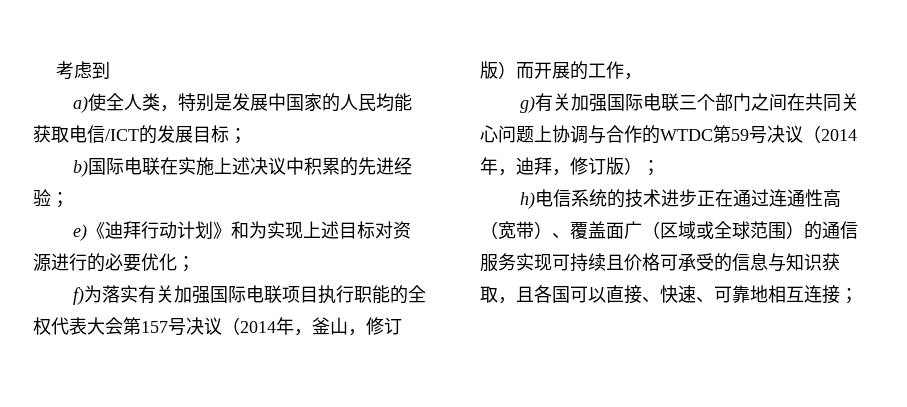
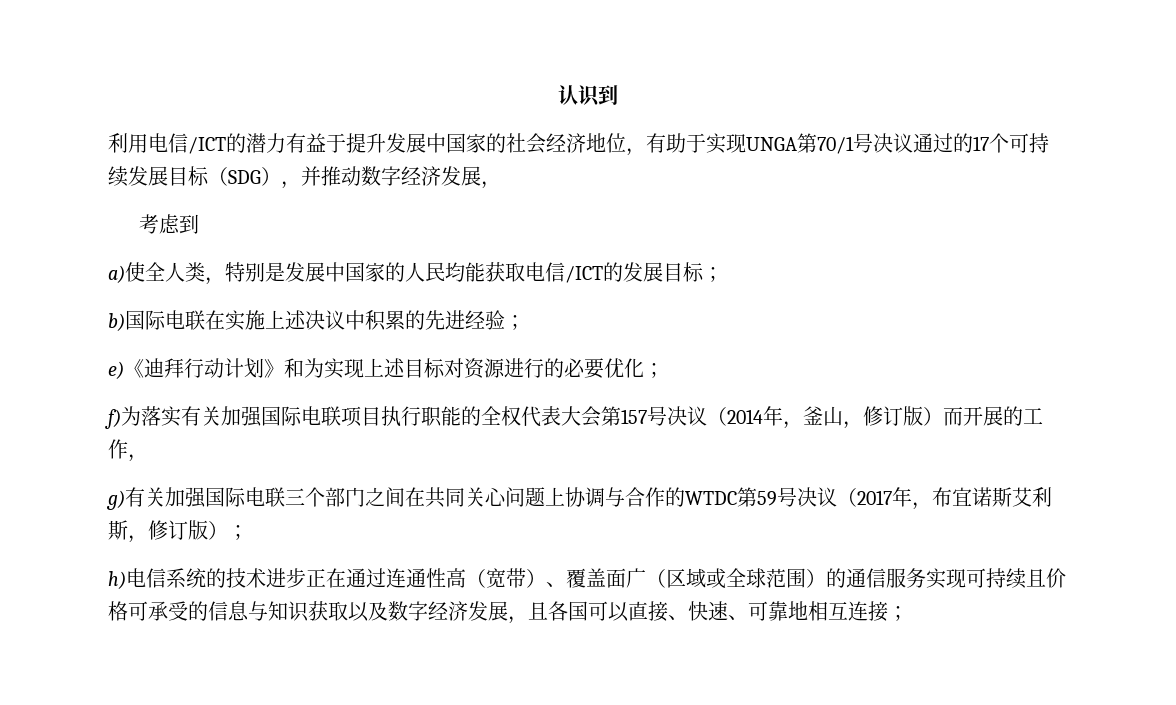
+ 认识到
+ 利用电信/ICT的潜力有益于提升发展中国家的社会经济地位，有助于实现UNGA第70/1号决议通过的17个可持续发展目标（SDG），并推动数字经济发展，
- g)有关加强国际电联三个部门之间在共同关心问题上协调与合作的WTDC第59号决议（2014年，迪拜，修订版）；
+ g)有关加强国际电联三个部门之间在共同关心问题上协调与合作的WTDC第59号决议（2017年，布宜诺斯艾利斯，修订版）；
- h)电信系统的技术进步正在通过连通性高（宽带）、覆盖面广（区域或全球范围）的通信服务实现可持续且价格可承受的信息与知识获取，且各国可以直接、快速、可靠地相互连接；
+ h)电信系统的技术进步正在通过连通性高（宽带）、覆盖面广（区域或全球范围）的通信服务实现可持续且价格可承受的信息与知识获取以及数字经济发展，且各国可以直接、快速、可靠地相互连接；

